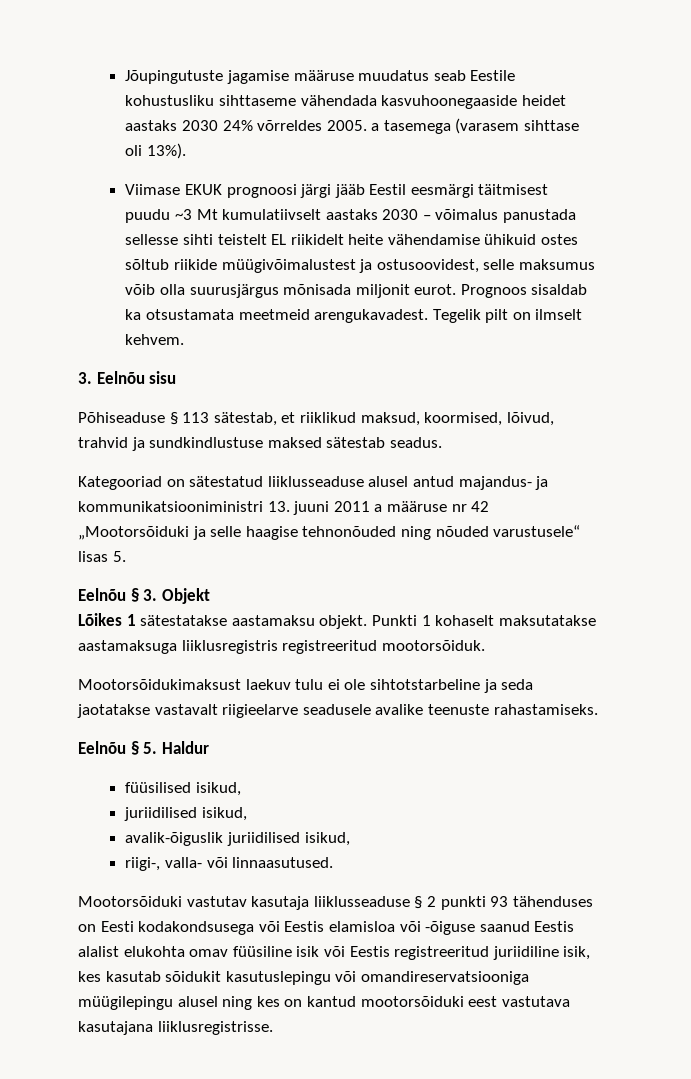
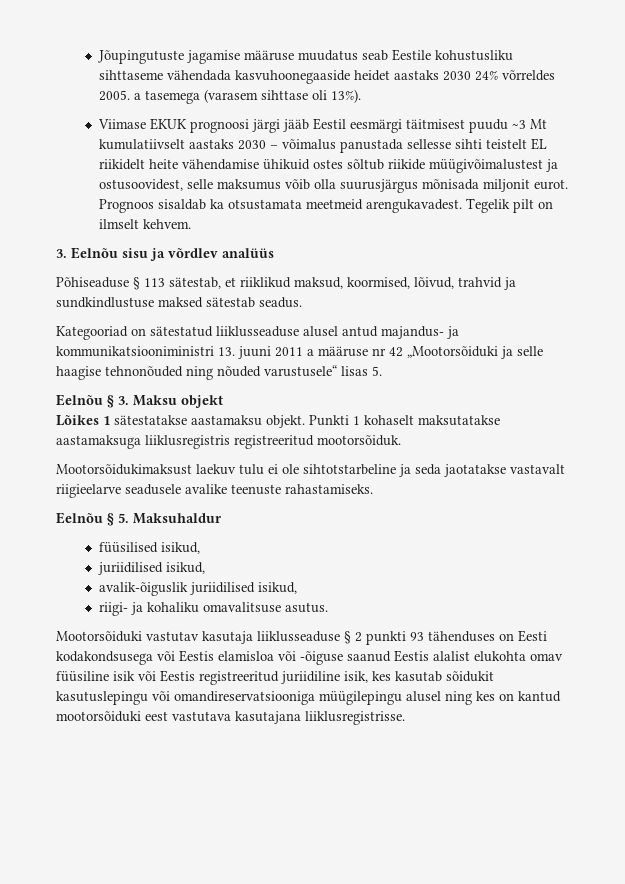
- 3. Eelnõu sisu
+ 3. Eelnõu sisu ja võrdlev analüüs
- Eelnõu § 3. Objekt
+ Eelnõu § 3. Maksu objekt
- Eelnõu § 5. Haldur
+ Eelnõu § 5. Maksuhaldur
- riigi-, valla- või linnaasutused.
+ riigi- ja kohaliku omavalitsuse asutus.

